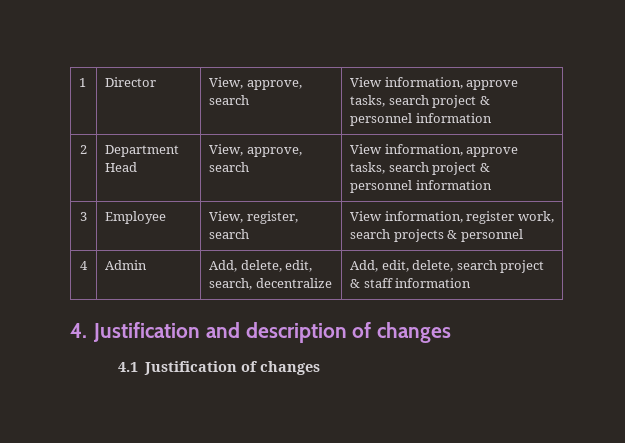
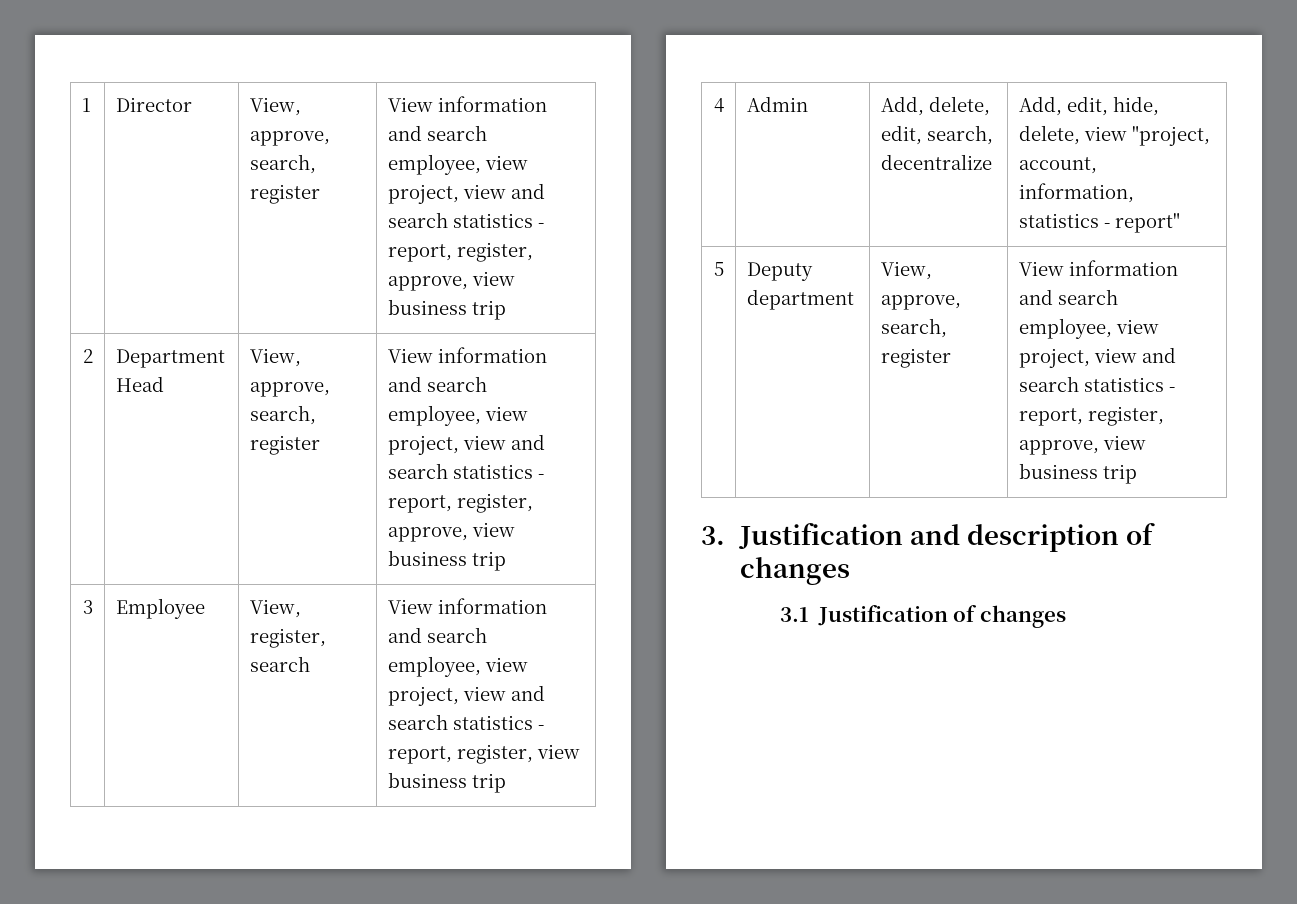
- 1 | Director | View, approve, search | View information, approve tasks, search project & personnel information
+ 1 | Director | View, approve, search, register | View information and search employee, view project, view and search statistics - report, register, approve, view business trip
- 2 | Department Head | View, approve, search | View information, approve tasks, search project & personnel information
+ 2 | Department Head | View, approve, search, register | View information and search employee, view project, view and search statistics - report, register, approve, view business trip
- 3 | Employee | View, register, search | View information, register work, search projects & personnel
+ 3 | Employee | View, register, search | View information and search employee, view project, view and search statistics - report, register, view business trip
- 4 | Admin | Add, delete, edit, search, decentralize | Add, edit, delete, search project & staff information
- 4. Justification and description of changes
+ 4 | Admin | Add, delete, edit, search, decentralize | Add, edit, hide, delete, view "project, account, information, statistics - report"
+ 5 | Deputy department | View, approve, search, register | View information and search employee, view project, view and search statistics - report, register, approve, view business trip
+ 3. Justification and description of changes
- 4.1 Justification of changes
+ 3.1 Justification of changes

